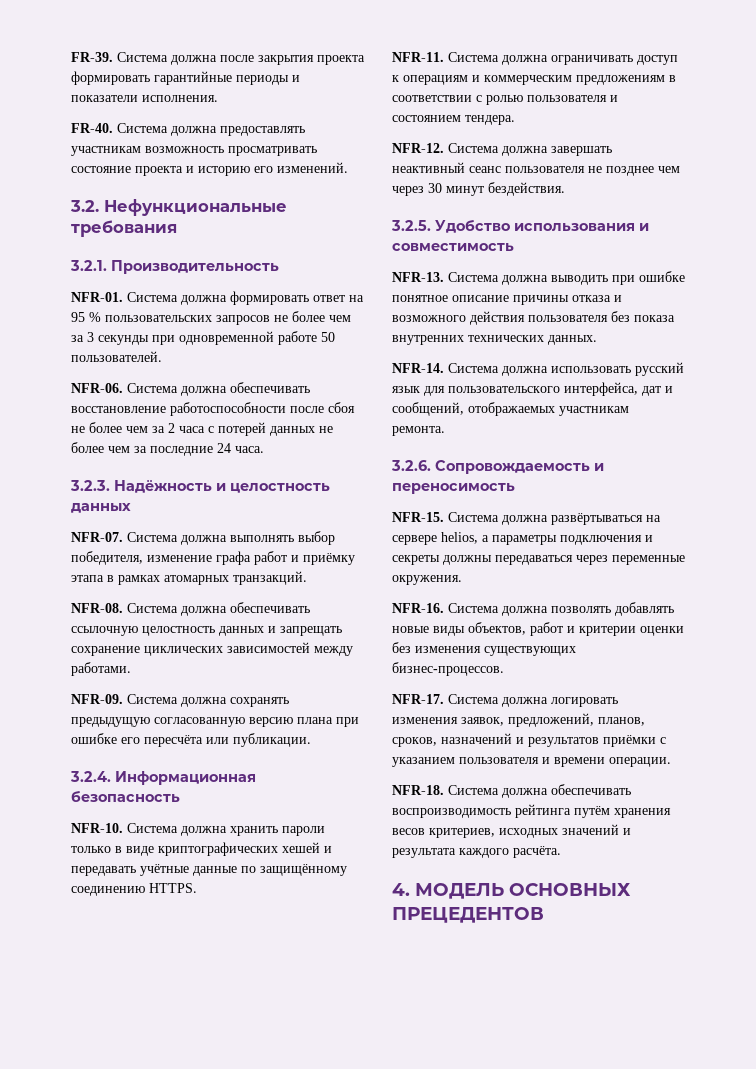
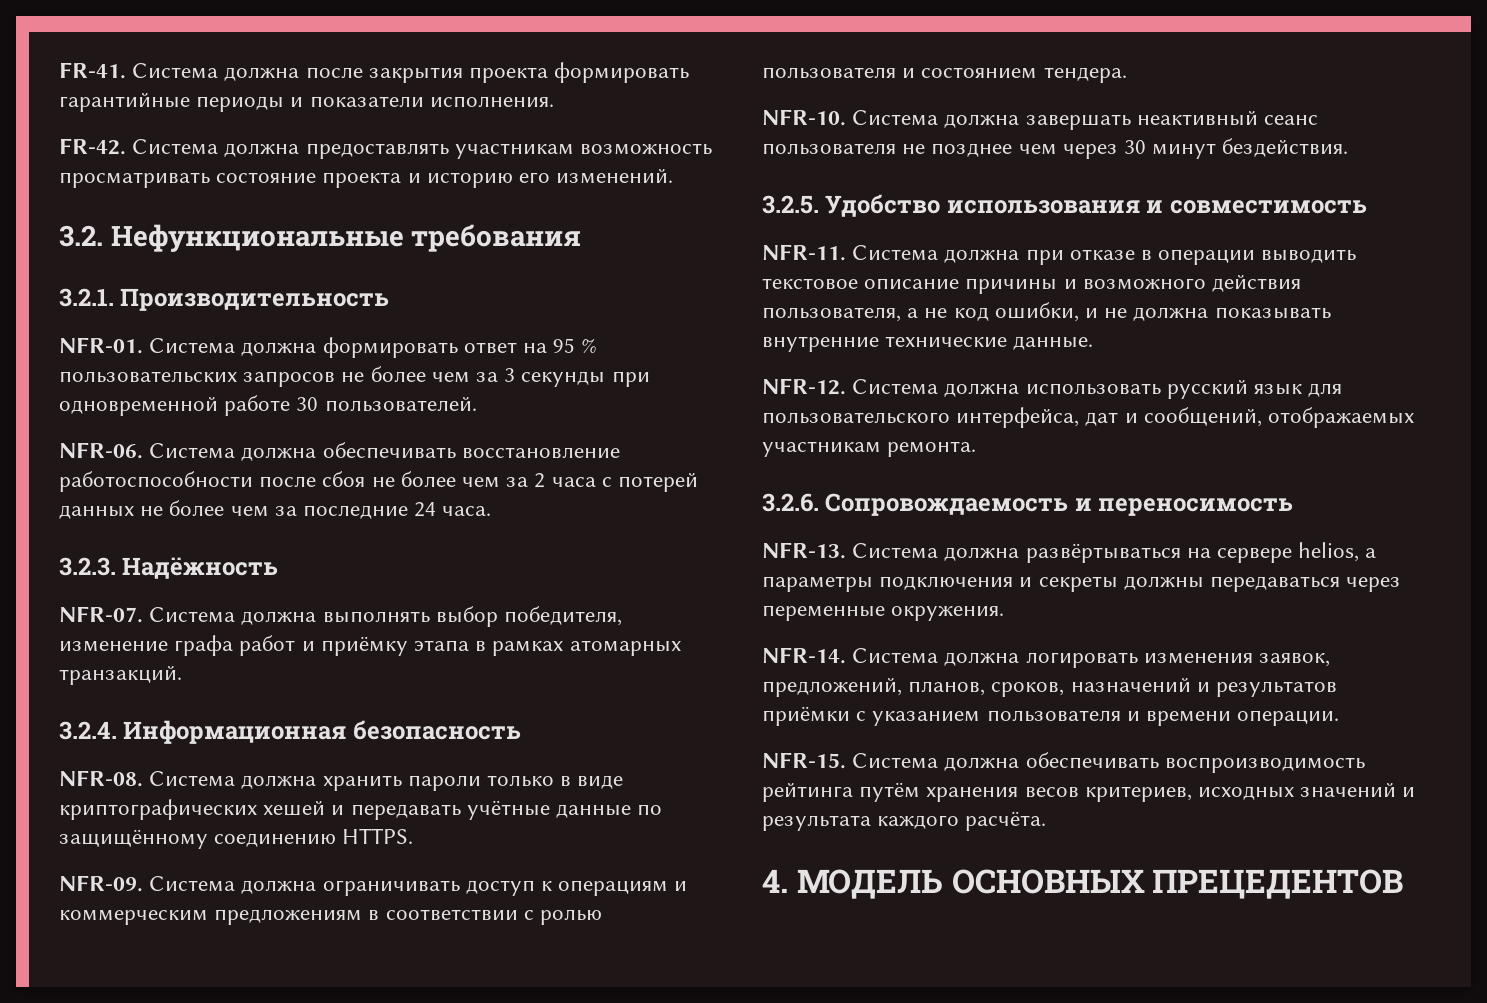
- FR-39.
+ FR-41.
- FR-40.
+ FR-42.
- Система должна формировать ответ на 95 % пользовательских запросов не более чем за 3 секунды при одновременной работе 50 пользователей.
+ Система должна формировать ответ на 95 % пользовательских запросов не более чем за 3 секунды при одновременной работе 30 пользователей.
- 3.2.3. Надёжность и целостность данных
+ 3.2.3. Надёжность
- NFR-08. Система должна обеспечивать ссылочную целостность данных и запрещать сохранение циклических зависимостей между работами.
- NFR-09. Система должна сохранять предыдущую согласованную версию плана при ошибке его пересчёта или публикации.
- NFR-10.
+ NFR-08.
- NFR-11.
+ NFR-09.
- NFR-12.
+ NFR-10.
- NFR-13. Система должна выводить при ошибке понятное описание причины отказа и возможного действия пользователя без показа внутренних технических данных.
- NFR-14.
+ NFR-11. Система должна при отказе в операции выводить текстовое описание причины и возможного действия пользователя, а не код ошибки, и не должна показывать внутренние технические данные.
+ NFR-12.
- NFR-15.
+ NFR-13.
- NFR-16. Система должна позволять добавлять новые виды объектов, работ и критерии оценки без изменения существующих бизнес-процессов.
- NFR-17.
+ NFR-14.
- NFR-18.
+ NFR-15.

